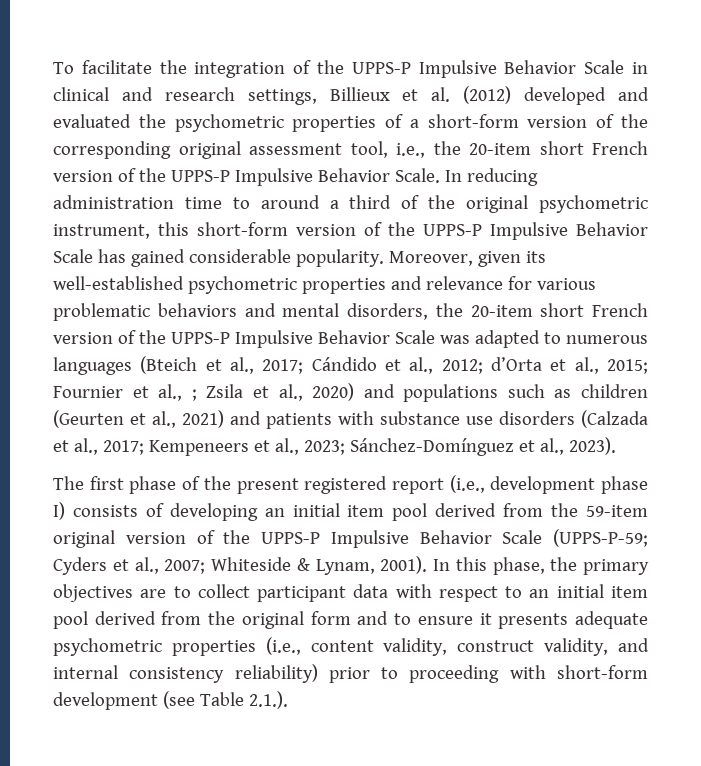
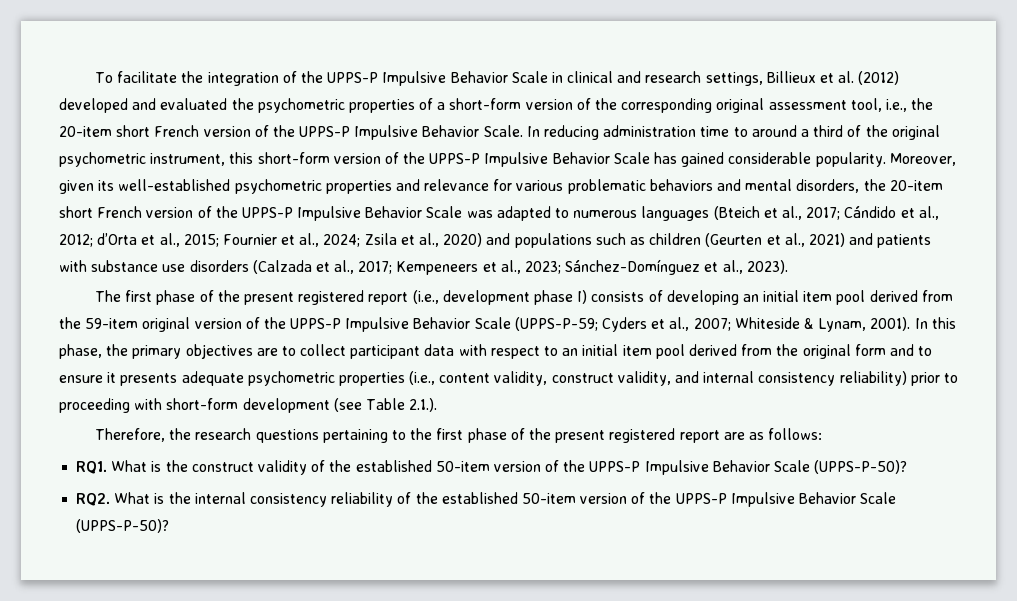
- Fournier et al., ;
+ Fournier et al., 2024;
+ Therefore, the research questions pertaining to the first phase of the present registered report are as follows:
+ RQ1. What is the construct validity of the established 50-item version of the UPPS-P Impulsive Behavior Scale (UPPS-P-50)?
+ RQ2. What is the internal consistency reliability of the established 50-item version of the UPPS-P Impulsive Behavior Scale (UPPS-P-50)?

